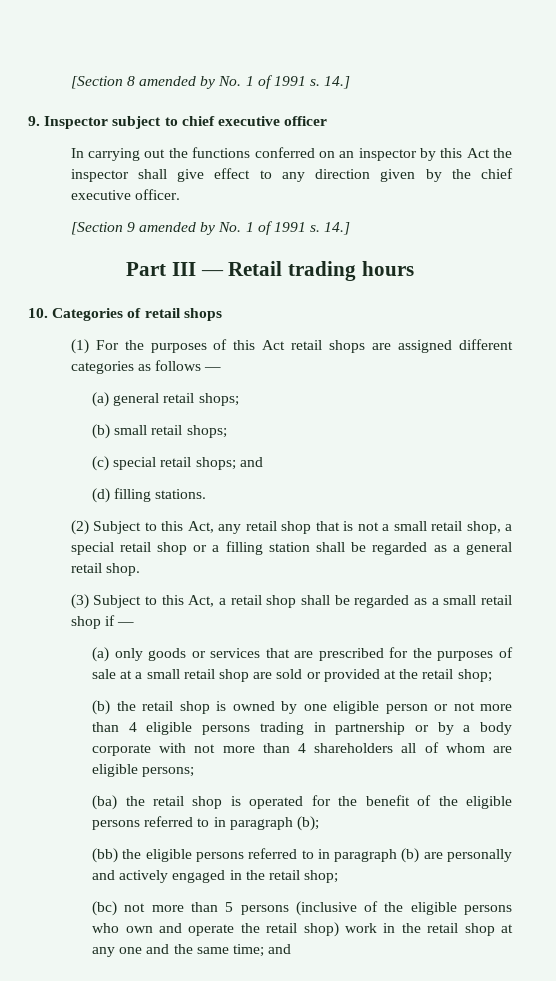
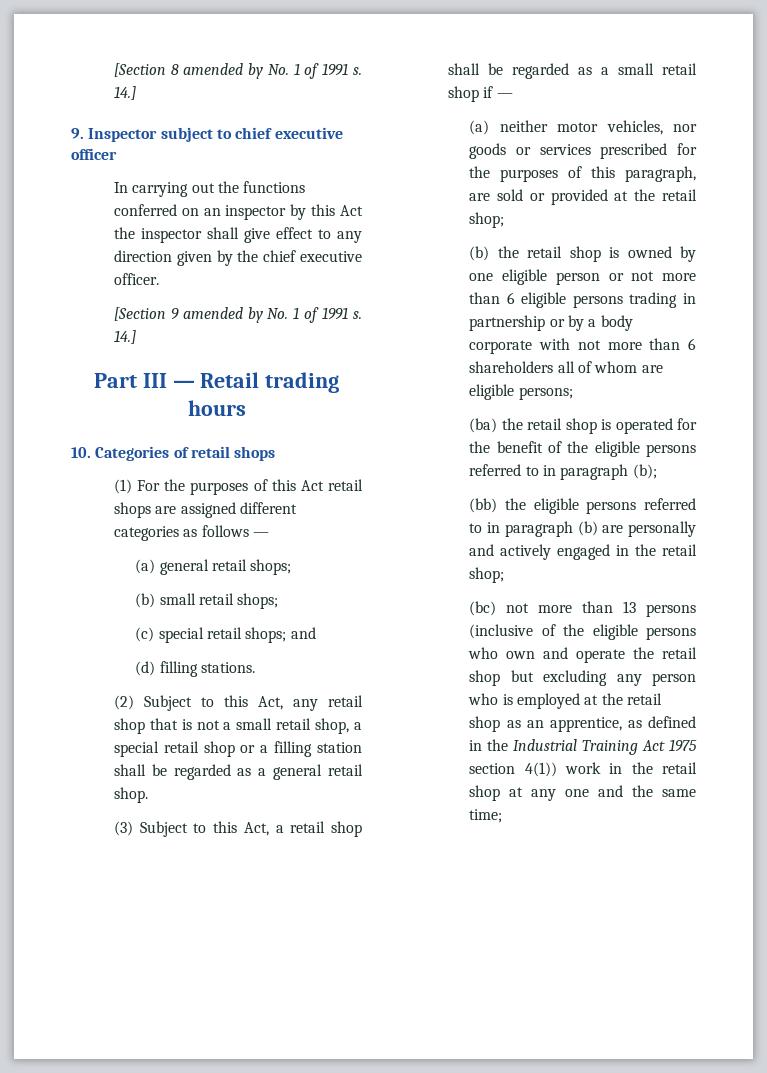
- (a) only goods or services that are prescribed for the purposes of sale at a small retail shop are sold or provided at the retail shop;
+ (a) neither motor vehicles, nor goods or services prescribed for the purposes of this paragraph, are sold or provided at the retail shop;
- (b) the retail shop is owned by one eligible person or not more than 4 eligible persons trading in partnership or by a body corporate with not more than 4 shareholders all of whom are eligible persons;
+ (b) the retail shop is owned by one eligible person or not more than 6 eligible persons trading in partnership or by a body corporate with not more than 6 shareholders all of whom are eligible persons;
- (bc) not more than 5 persons (inclusive of the eligible persons who own and operate the retail shop) work in the retail shop at any one and the same time; and
+ (bc) not more than 13 persons (inclusive of the eligible persons who own and operate the retail shop but excluding any person who is employed at the retail shop as an apprentice, as defined in the Industrial Training Act 1975 section 4(1)) work in the retail shop at any one and the same time;

